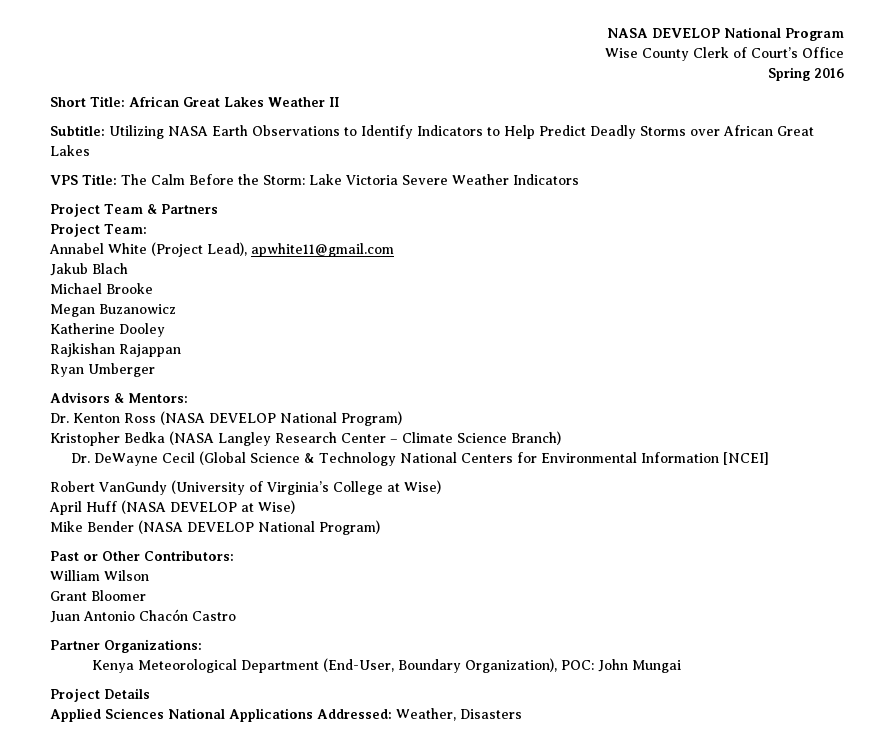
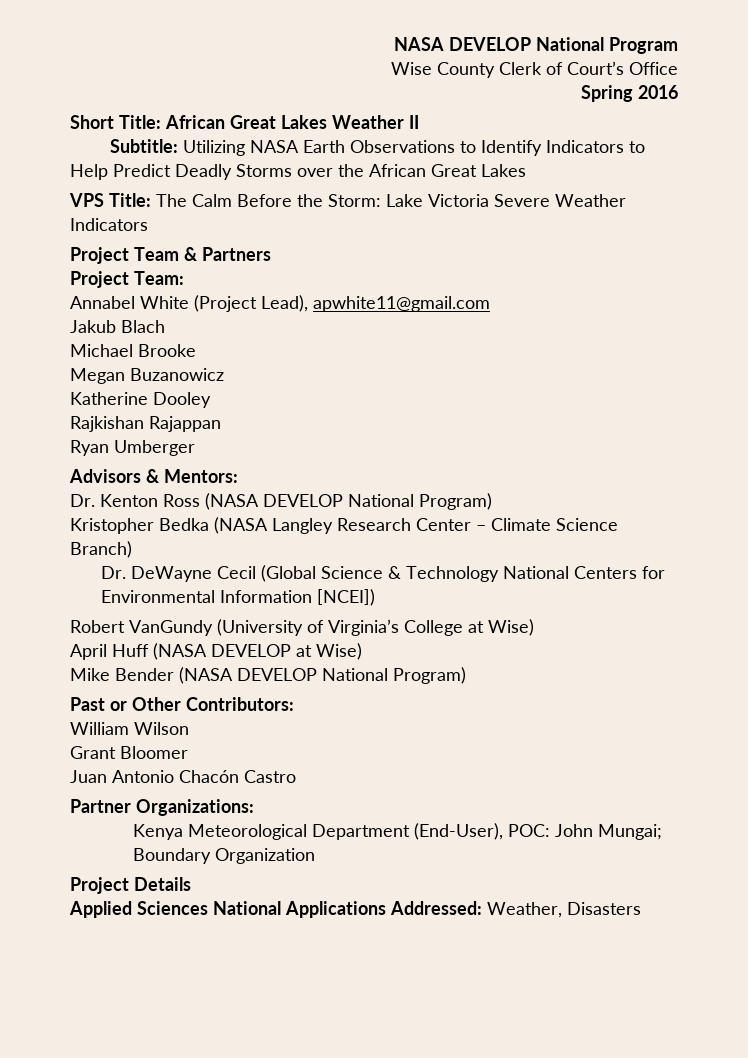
- Subtitle: Utilizing NASA Earth Observations to Identify Indicators to Help Predict Deadly Storms over African Great Lakes
+ Subtitle: Utilizing NASA Earth Observations to Identify Indicators to Help Predict Deadly Storms over the African Great Lakes
- Dr. DeWayne Cecil (Global Science & Technology National Centers for Environmental Information [NCEI]
+ Dr. DeWayne Cecil (Global Science & Technology National Centers for Environmental Information [NCEI])
- Kenya Meteorological Department (End-User, Boundary Organization), POC: John Mungai
+ Kenya Meteorological Department (End-User), POC: John Mungai; Boundary Organization

